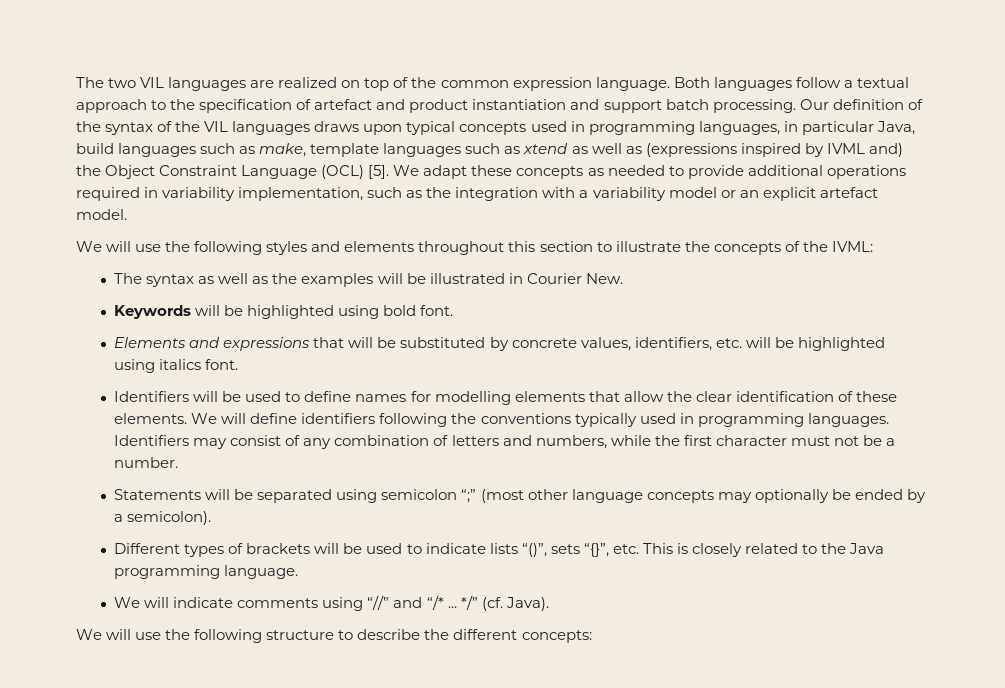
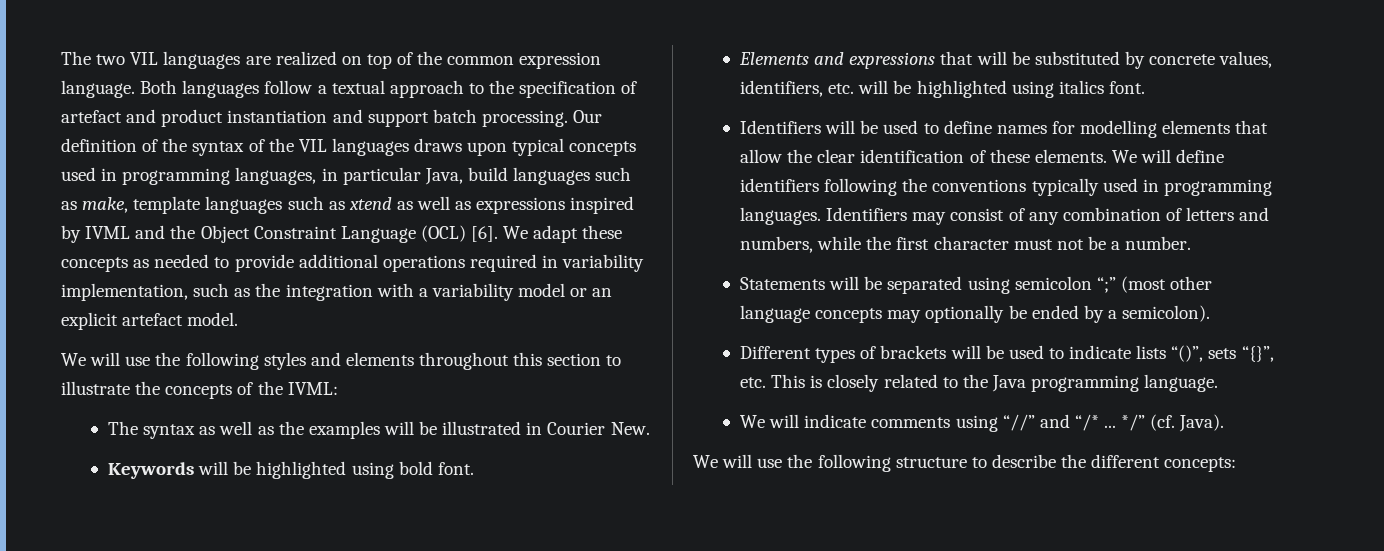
- Our definition of the syntax of the VIL languages draws upon typical concepts used in programming languages, in particular Java, build languages such as make, template languages such as xtend as well as (expressions inspired by IVML and) the Object Constraint Language (OCL) [5].
+ Our definition of the syntax of the VIL languages draws upon typical concepts used in programming languages, in particular Java, build languages such as make, template languages such as xtend as well as expressions inspired by IVML and the Object Constraint Language (OCL) [6].

